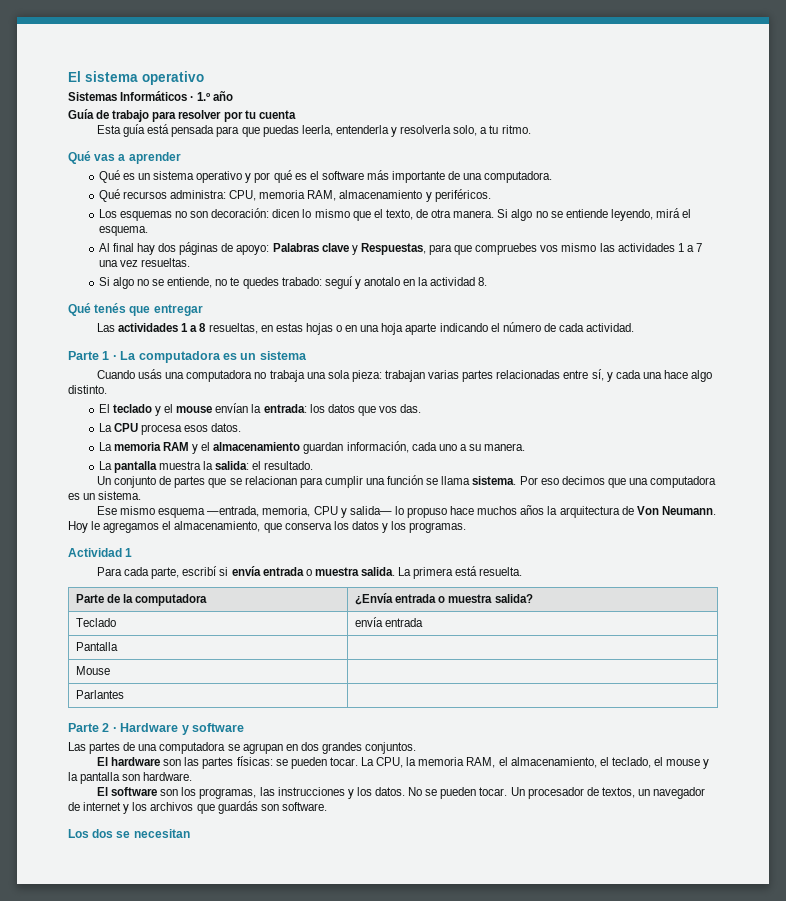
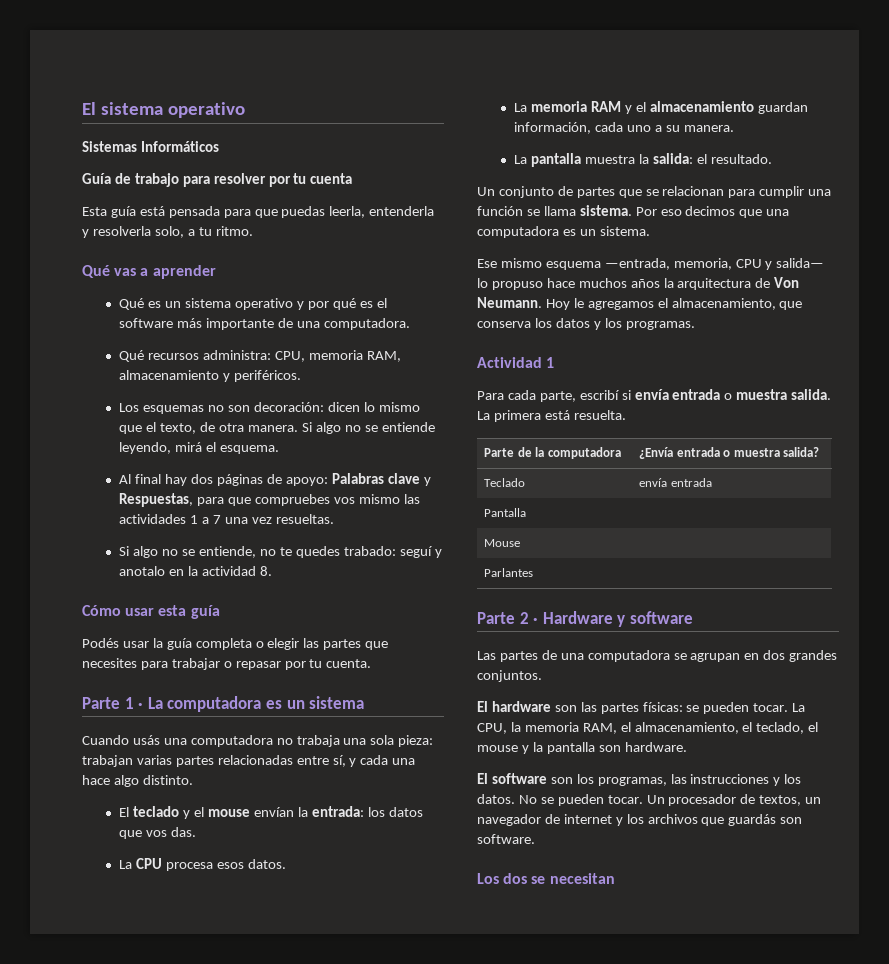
- Sistemas Informáticos · 1.º año
+ Sistemas Informáticos
- Qué tenés que entregar
- Las actividades 1 a 8 resueltas, en estas hojas o en una hoja aparte indicando el número de cada actividad.
+ Cómo usar esta guía
+ Podés usar la guía completa o elegir las partes que necesites para trabajar o repasar por tu cuenta.

